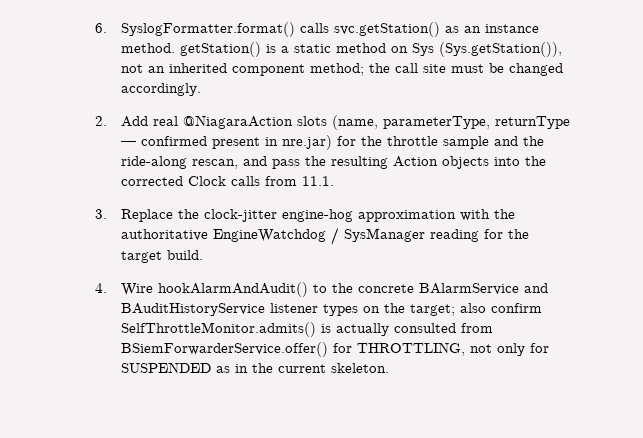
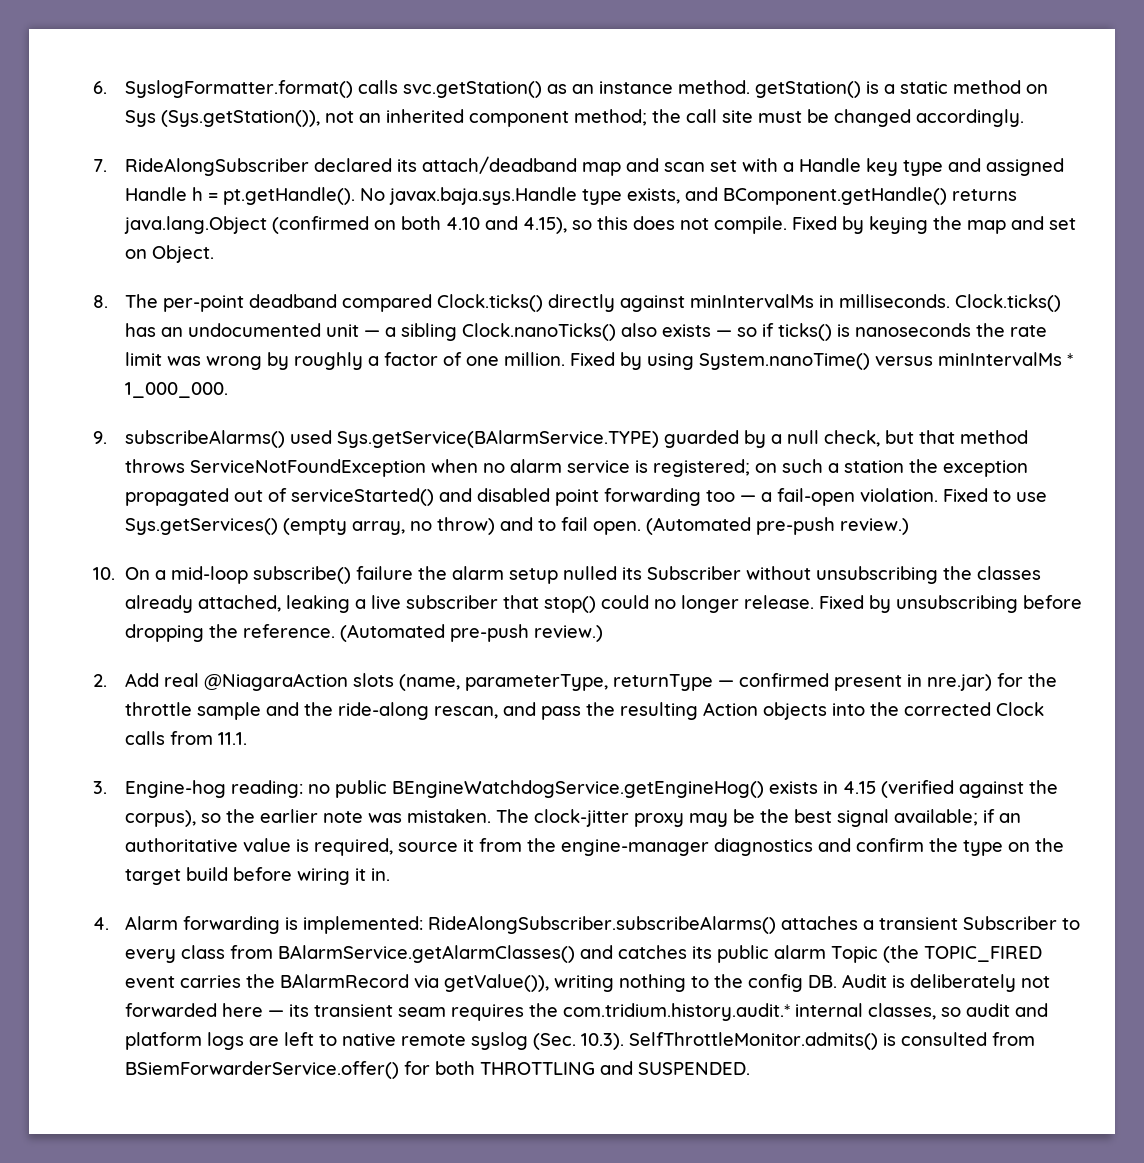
+ 7. RideAlongSubscriber declared its attach/deadband map and scan set with a Handle key type and assigned Handle h = pt.getHandle(). No javax.baja.sys.Handle type exists, and BComponent.getHandle() returns java.lang.Object (confirmed on both 4.10 and 4.15), so this does not compile. Fixed by keying the map and set on Object.
+ 8. The per-point deadband compared Clock.ticks() directly against minIntervalMs in milliseconds. Clock.ticks() has an undocumented unit — a sibling Clock.nanoTicks() also exists — so if ticks() is nanoseconds the rate limit was wrong by roughly a factor of one million. Fixed by using System.nanoTime() versus minIntervalMs * 1_000_000.
+ 9. subscribeAlarms() used Sys.getService(BAlarmService.TYPE) guarded by a null check, but that method throws ServiceNotFoundException when no alarm service is registered; on such a station the exception propagated out of serviceStarted() and disabled point forwarding too — a fail-open violation. Fixed to use Sys.getServices() (empty array, no throw) and to fail open. (Automated pre-push review.)
+ 10. On a mid-loop subscribe() failure the alarm setup nulled its Subscriber without unsubscribing the classes already attached, leaking a live subscriber that stop() could no longer release. Fixed by unsubscribing before dropping the reference. (Automated pre-push review.)
- 3. Replace the clock-jitter engine-hog approximation with the authoritative EngineWatchdog / SysManager reading for the target build.
- 4. Wire hookAlarmAndAudit() to the concrete BAlarmService and BAuditHistoryService listener types on the target; also confirm SelfThrottleMonitor.admits() is actually consulted from BSiemForwarderService.offer() for THROTTLING, not only for SUSPENDED as in the current skeleton.
+ 3. Engine-hog reading: no public BEngineWatchdogService.getEngineHog() exists in 4.15 (verified against the corpus), so the earlier note was mistaken. The clock-jitter proxy may be the best signal available; if an authoritative value is required, source it from the engine-manager diagnostics and confirm the type on the target build before wiring it in.
+ 4. Alarm forwarding is implemented: RideAlongSubscriber.subscribeAlarms() attaches a transient Subscriber to every class from BAlarmService.getAlarmClasses() and catches its public alarm Topic (the TOPIC_FIRED event carries the BAlarmRecord via getValue()), writing nothing to the config DB. Audit is deliberately not forwarded here — its transient seam requires the com.tridium.history.audit.* internal classes, so audit and platform logs are left to native remote syslog (Sec. 10.3). SelfThrottleMonitor.admits() is consulted from BSiemForwarderService.offer() for both THROTTLING and SUSPENDED.

